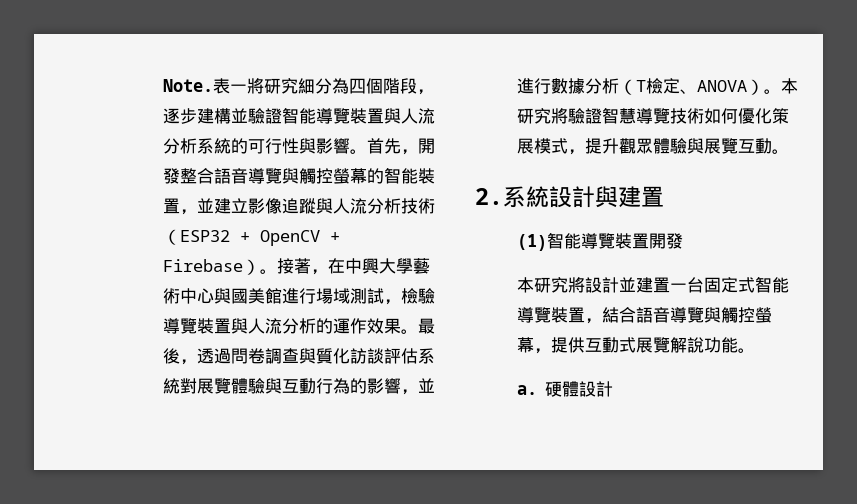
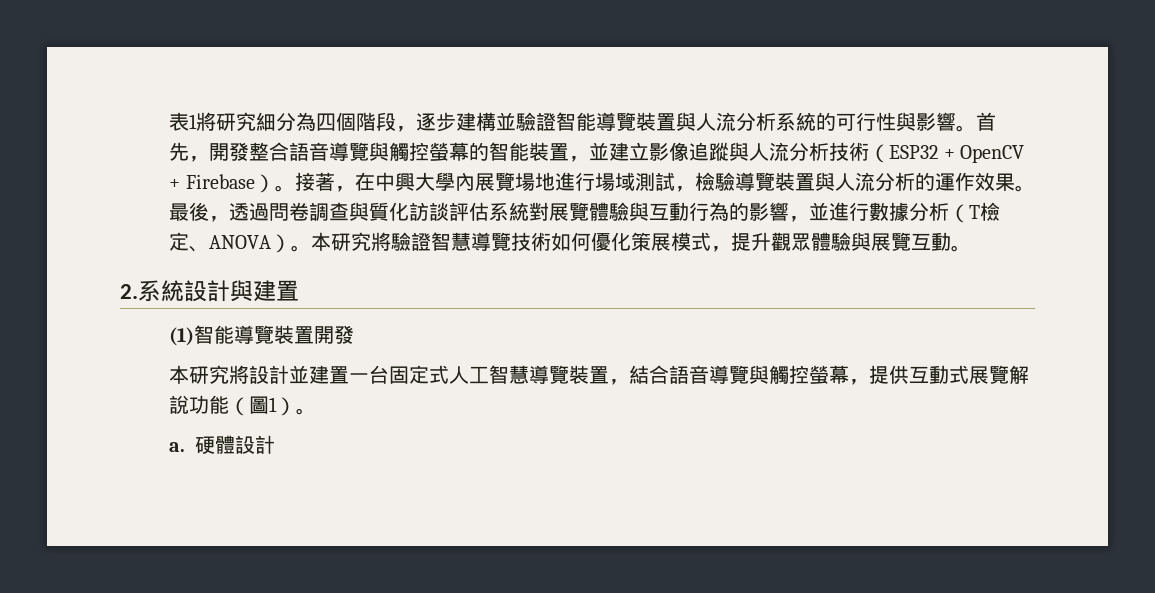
- Note.表一將研究細分為四個階段，逐步建構並驗證智能導覽裝置與人流分析系統的可行性與影響。
+ 表1將研究細分為四個階段，逐步建構並驗證智能導覽裝置與人流分析系統的可行性與影響。
- 接著，在中興大學藝術中心與國美館進行場域測試，檢驗導覽裝置與人流分析的運作效果。
+ 接著，在中興大學內展覽場地進行場域測試，檢驗導覽裝置與人流分析的運作效果。
- 本研究將設計並建置一台固定式智能導覽裝置，結合語音導覽與觸控螢幕，提供互動式展覽解說功能。
+ 本研究將設計並建置一台固定式人工智慧導覽裝置，結合語音導覽與觸控螢幕，提供互動式展覽解說功能（圖1）。

